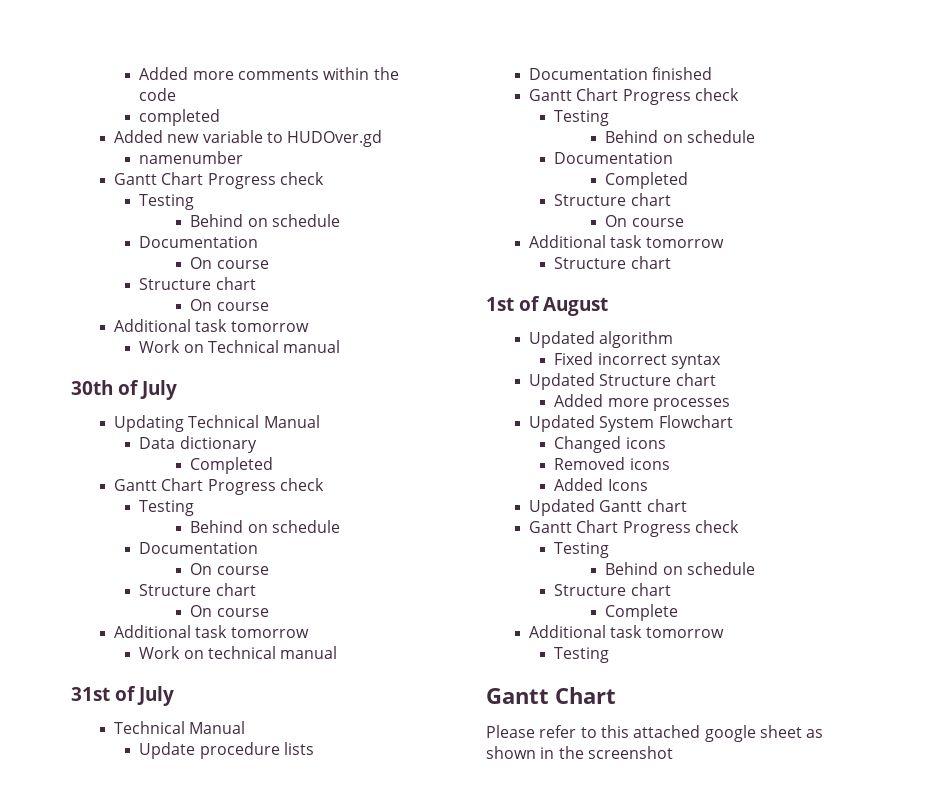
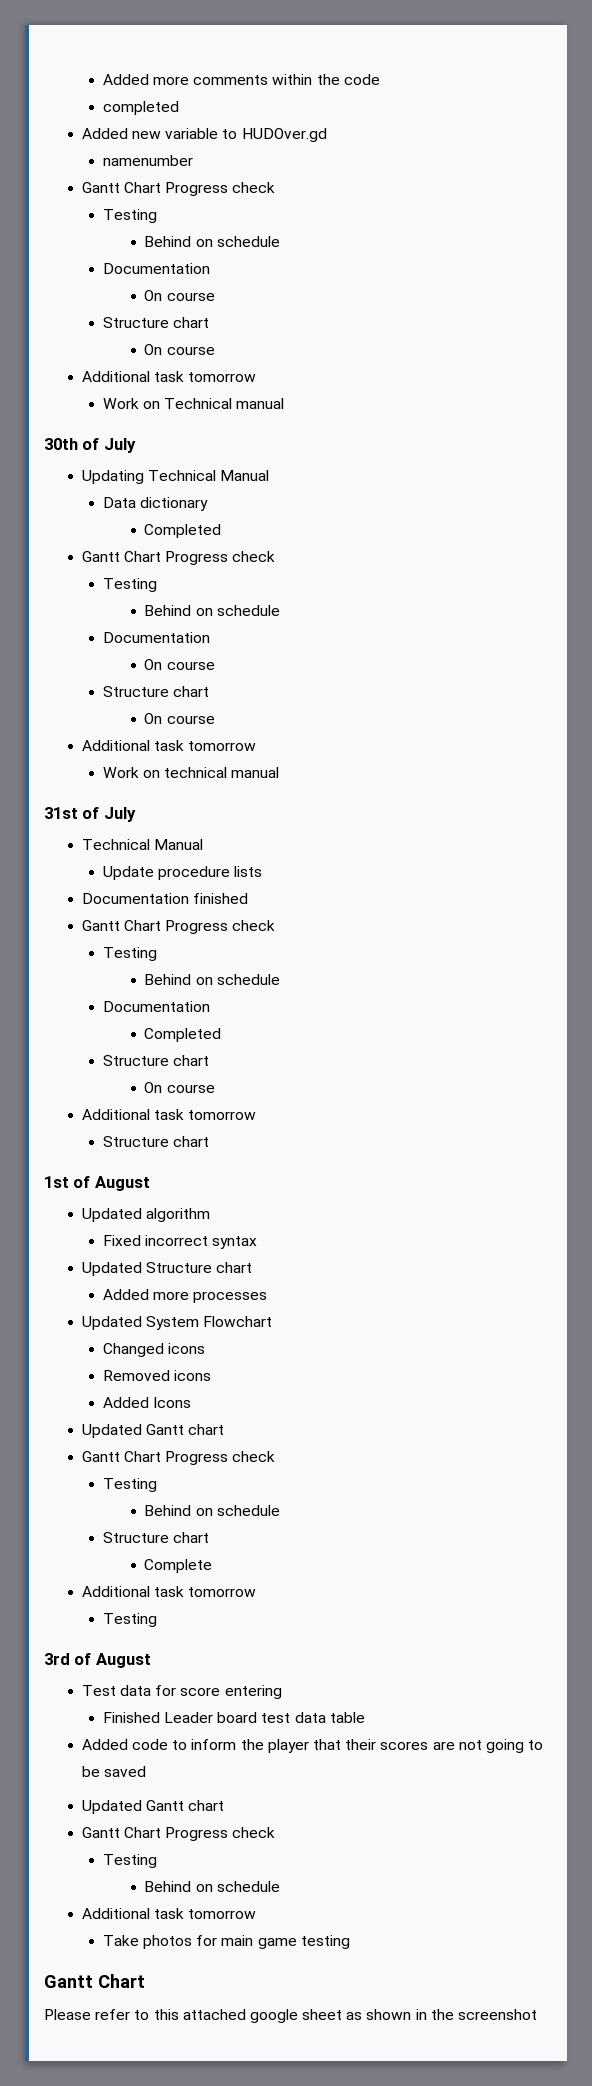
+ 3rd of August
+ Test data for score entering
+ Finished Leader board test data table
+ Added code to inform the player that their scores are not going to be saved
+ Updated Gantt chart
+ Gantt Chart Progress check
+ Testing
+ Behind on schedule
+ Additional task tomorrow
+ Take photos for main game testing

